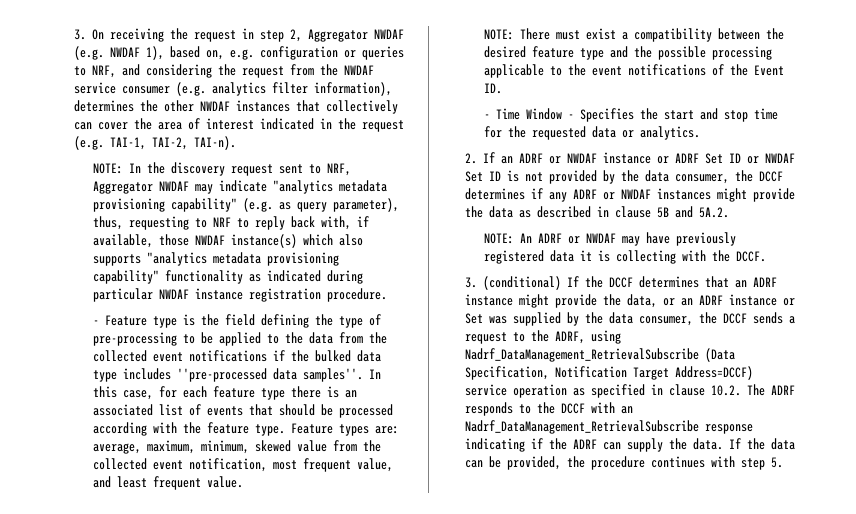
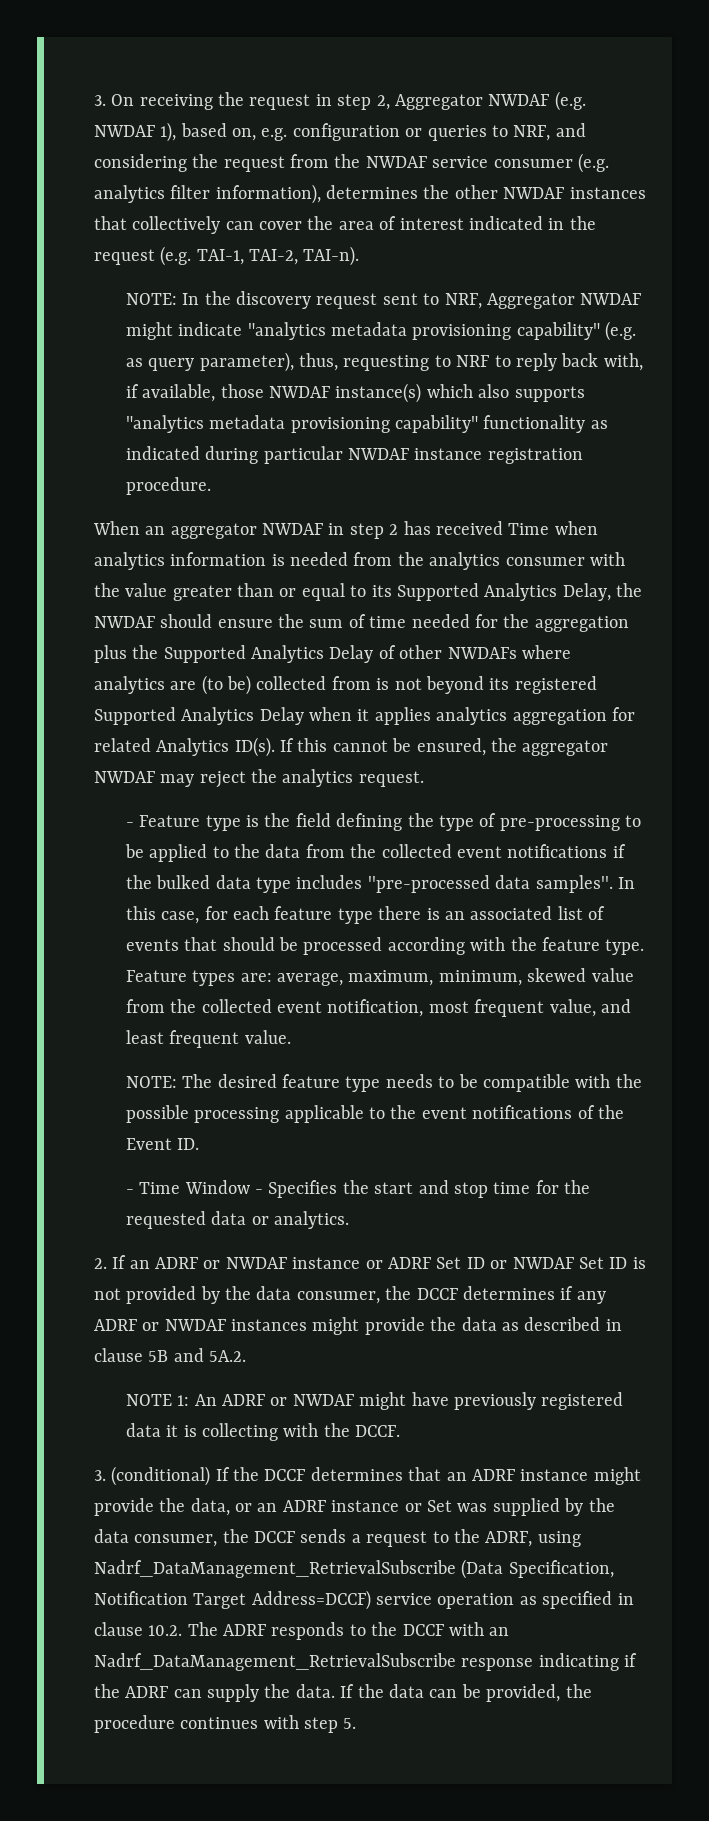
- NOTE: In the discovery request sent to NRF, Aggregator NWDAF may indicate "analytics metadata provisioning capability" (e.g. as query parameter), thus, requesting to NRF to reply back with, if available, those NWDAF instance(s) which also supports "analytics metadata provisioning capability" functionality as indicated during particular NWDAF instance registration procedure.
+ NOTE: In the discovery request sent to NRF, Aggregator NWDAF might indicate "analytics metadata provisioning capability" (e.g. as query parameter), thus, requesting to NRF to reply back with, if available, those NWDAF instance(s) which also supports "analytics metadata provisioning capability" functionality as indicated during particular NWDAF instance registration procedure.
+ When an aggregator NWDAF in step 2 has received Time when analytics information is needed from the analytics consumer with the value greater than or equal to its Supported Analytics Delay, the NWDAF should ensure the sum of time needed for the aggregation plus the Supported Analytics Delay of other NWDAFs where analytics are (to be) collected from is not beyond its registered Supported Analytics Delay when it applies analytics aggregation for related Analytics ID(s). If this cannot be ensured, the aggregator NWDAF may reject the analytics request.
- NOTE: There must exist a compatibility between the desired feature type and the possible processing applicable to the event notifications of the Event ID.
+ NOTE: The desired feature type needs to be compatible with the possible processing applicable to the event notifications of the Event ID.
- NOTE: An ADRF or NWDAF may have previously registered data it is collecting with the DCCF.
+ NOTE 1: An ADRF or NWDAF might have previously registered data it is collecting with the DCCF.

